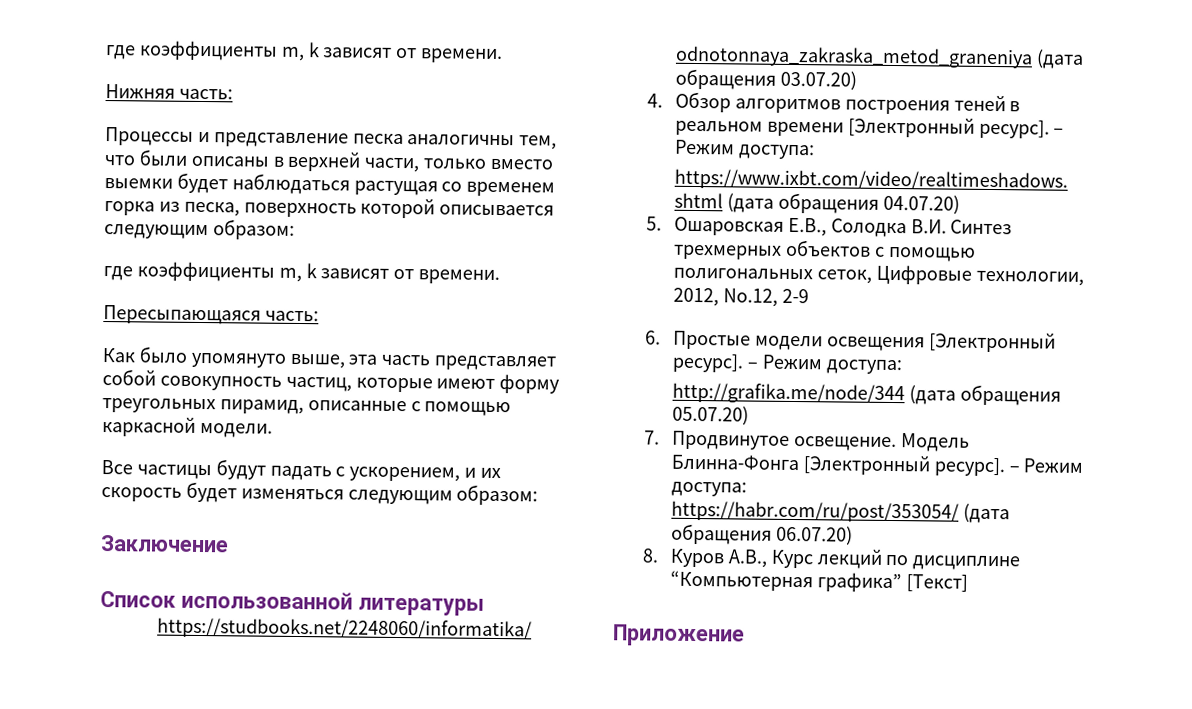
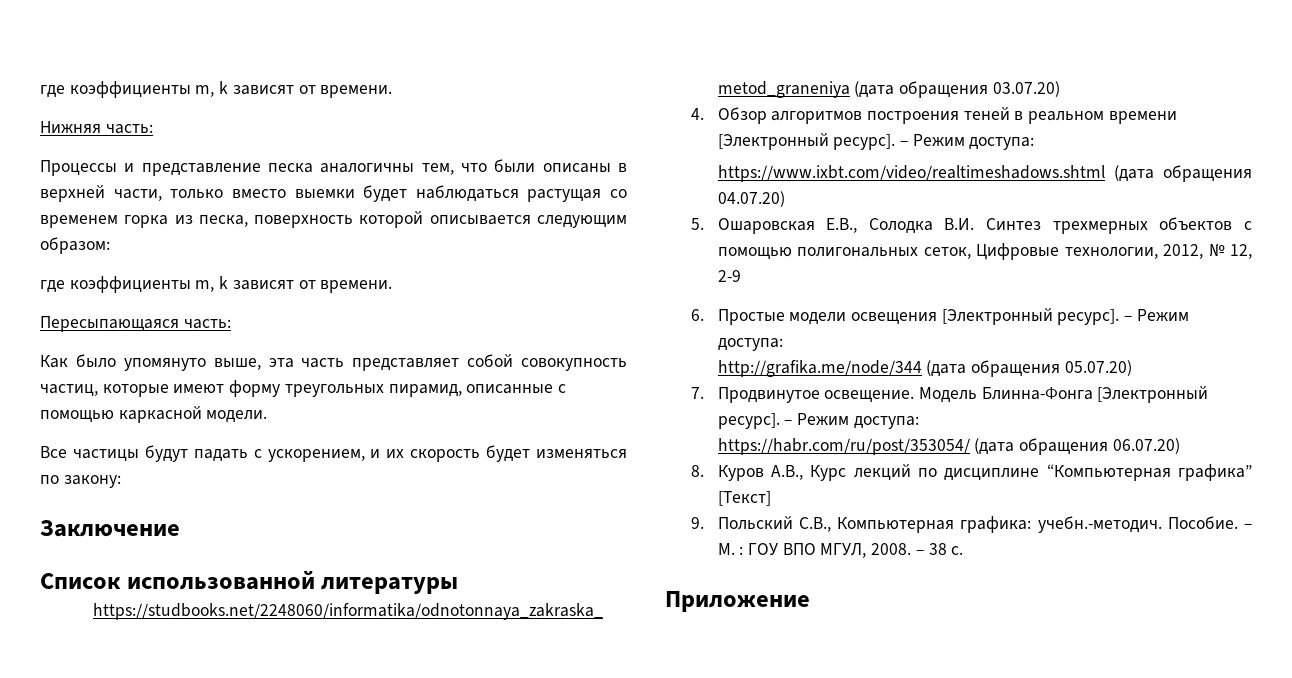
- Все частицы будут падать с ускорением, и их скорость будет изменяться следующим образом:
+ Все частицы будут падать с ускорением, и их скорость будет изменяться по закону:
- 5. Ошаровская Е.В., Солодка В.И. Синтез трехмерных объектов с помощью полигональных сеток, Цифровые технологии, 2012, No.12, 2-9
+ 5. Ошаровская Е.В., Солодка В.И. Синтез трехмерных объектов с помощью полигональных сеток, Цифровые технологии, 2012, № 12, 2-9
+ 9. Польский С.В., Компьютерная графика: учебн.-методич. Пособие. – М. : ГОУ ВПО МГУЛ, 2008. – 38 с.

